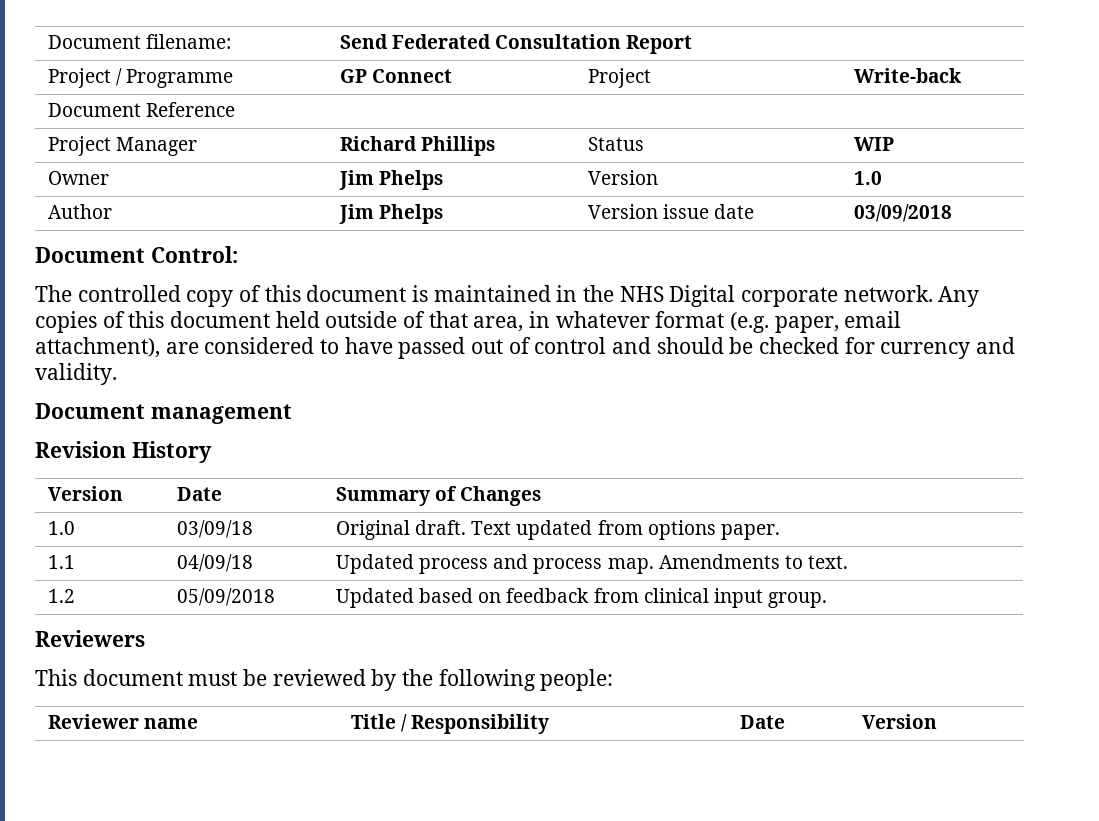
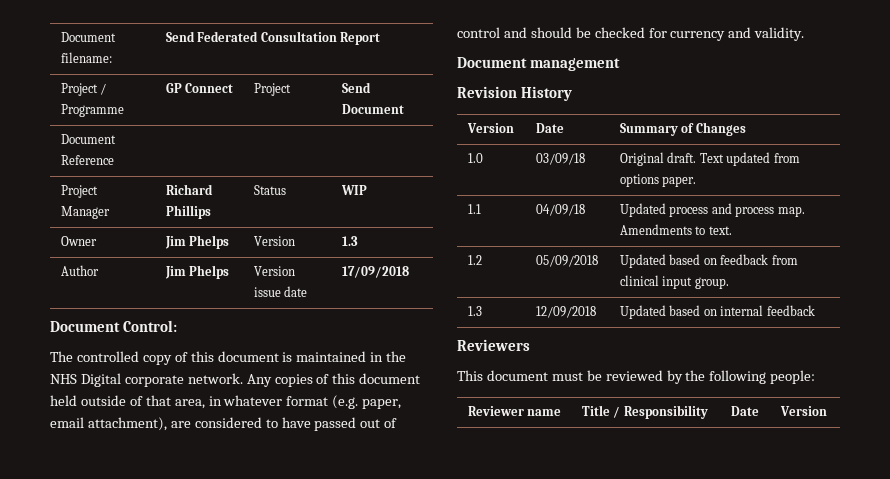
- Project / Programme | GP Connect | Project | Write-back
+ Project / Programme | GP Connect | Project | Send Document
- Owner | Jim Phelps | Version | 1.0
+ Owner | Jim Phelps | Version | 1.3
- Author | Jim Phelps | Version issue date | 03/09/2018
+ Author | Jim Phelps | Version issue date | 17/09/2018
+ 1.3 | 12/09/2018 | Updated based on internal feedback

